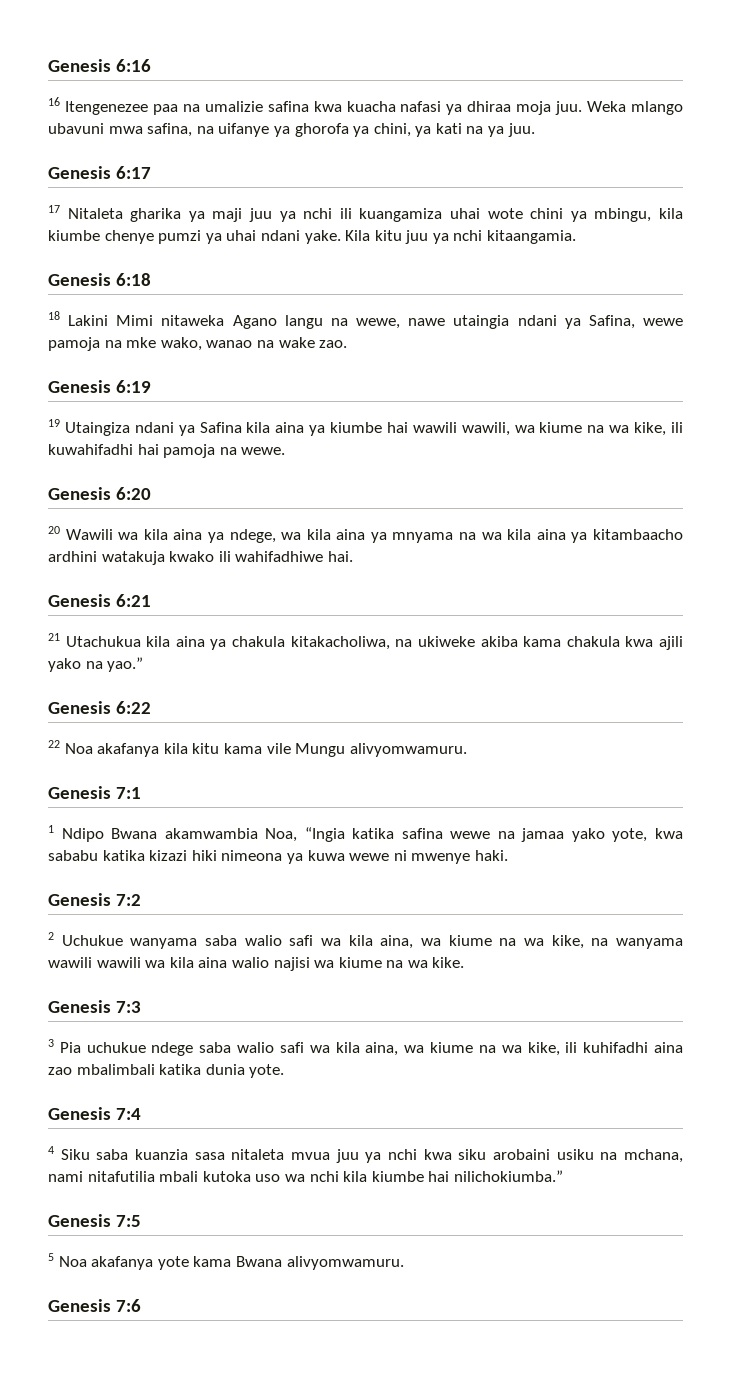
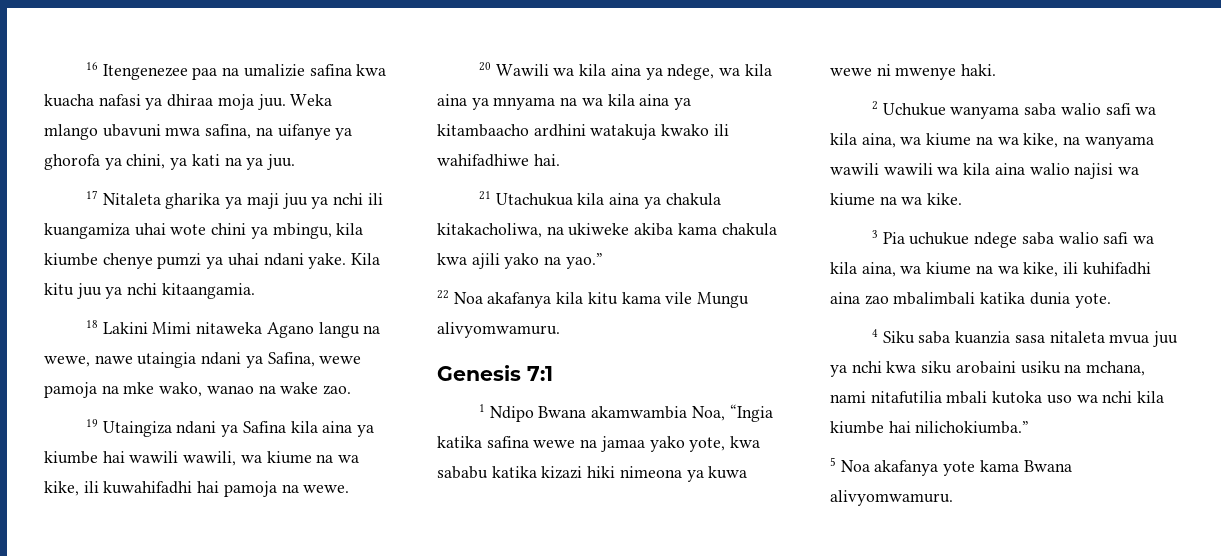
- Genesis 6:16
- Genesis 6:17
- Genesis 6:18
- Genesis 6:19
- Genesis 6:20
- Genesis 6:21
- Genesis 6:22
- Genesis 7:2
- Genesis 7:3
- Genesis 7:4
- Genesis 7:5
- Genesis 7:6

